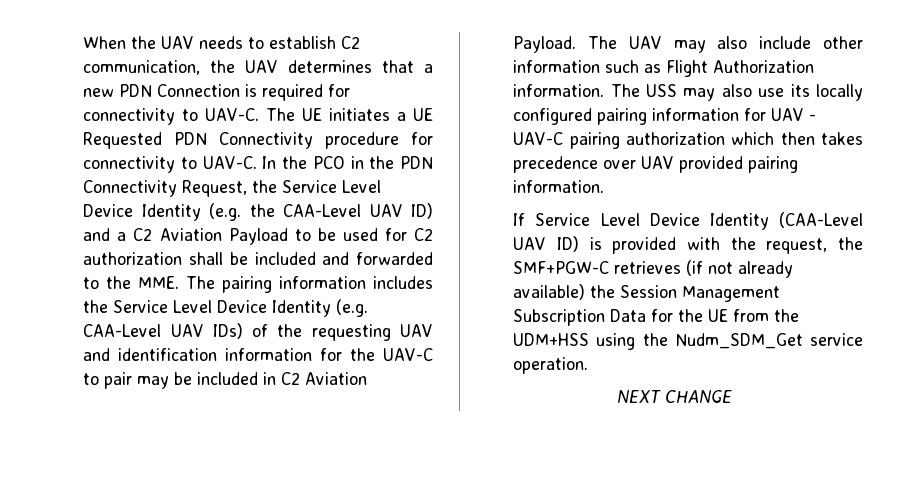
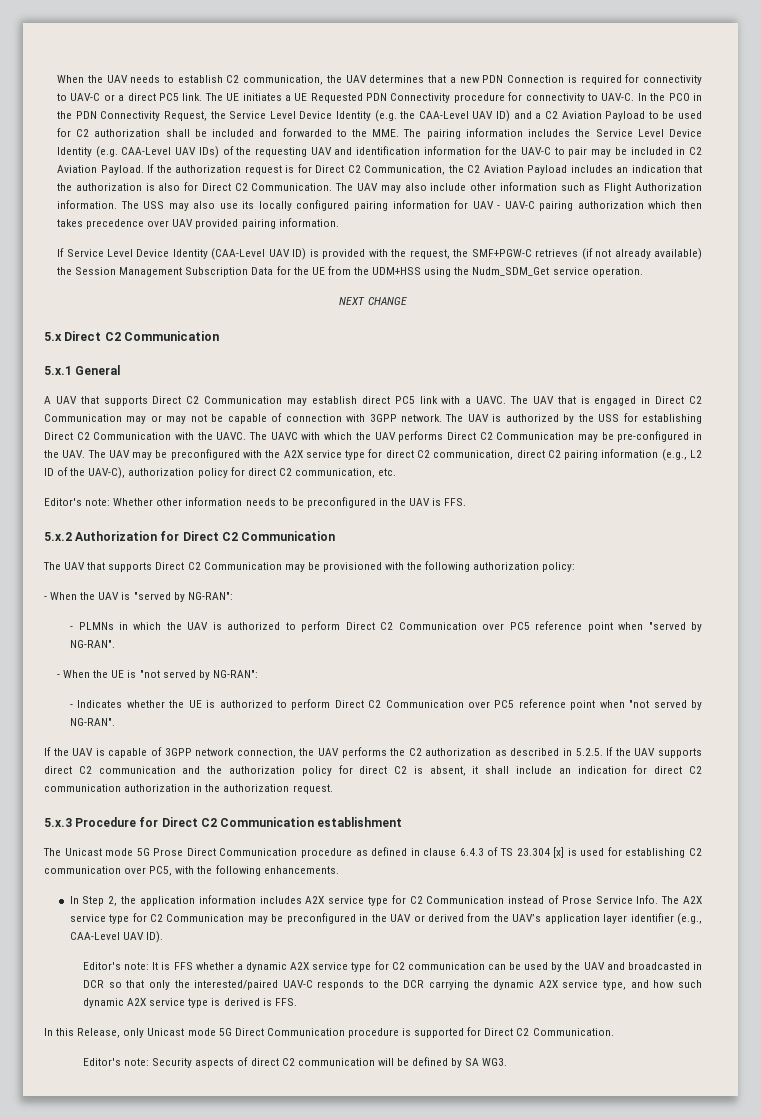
- When the UAV needs to establish C2 communication, the UAV determines that a new PDN Connection is required for connectivity to UAV-C.
+ When the UAV needs to establish C2 communication, the UAV determines that a new PDN Connection is required for connectivity to UAV-C or a direct PC5 link.
+ If the authorization request is for Direct C2 Communication, the C2 Aviation Payload includes an indication that the authorization is also for Direct C2 Communication.
+ 5.x Direct C2 Communication
+ 5.x.1 General
+ A UAV that supports Direct C2 Communication may establish direct PC5 link with a UAVC. The UAV that is engaged in Direct C2 Communication may or may not be capable of connection with 3GPP network. The UAV is authorized by the USS for establishing Direct C2 Communication with the UAVC. The UAVC with which the UAV performs Direct C2 Communication may be pre-configured in the UAV. The UAV may be preconfigured with the A2X service type for direct C2 communication, direct C2 pairing information (e.g., L2 ID of the UAV-C), authorization policy for direct C2 communication, etc.
+ Editor's note: Whether other information needs to be preconfigured in the UAV is FFS.
+ 5.x.2 Authorization for Direct C2 Communication
+ The UAV that supports Direct C2 Communication may be provisioned with the following authorization policy:
+ - When the UAV is "served by NG-RAN":
+ - PLMNs in which the UAV is authorized to perform Direct C2 Communication over PC5 reference point when "served by NG-RAN".
+ - When the UE is "not served by NG-RAN":
+ - Indicates whether the UE is authorized to perform Direct C2 Communication over PC5 reference point when "not served by NG-RAN".
+ If the UAV is capable of 3GPP network connection, the UAV performs the C2 authorization as described in 5.2.5. If the UAV supports direct C2 communication and the authorization policy for direct C2 is absent, it shall include an indication for direct C2 communication authorization in the authorization request.
+ 5.x.3 Procedure for Direct C2 Communication establishment
+ The Unicast mode 5G Prose Direct Communication procedure as defined in clause 6.4.3 of TS 23.304 [x] is used for establishing C2 communication over PC5, with the following enhancements.
+ In Step 2, the application information includes A2X service type for C2 Communication instead of Prose Service Info. The A2X service type for C2 Communication may be preconfigured in the UAV or derived from the UAV’s application layer identifier (e.g., CAA-Level UAV ID).
+ Editor's note: It is FFS whether a dynamic A2X service type for C2 communication can be used by the UAV and broadcasted in DCR so that only the interested/paired UAV-C responds to the DCR carrying the dynamic A2X service type, and how such dynamic A2X service type is derived is FFS.
+ In this Release, only Unicast mode 5G Direct Communication procedure is supported for Direct C2 Communication.
+ Editor's note: Security aspects of direct C2 communication will be defined by SA WG3.

